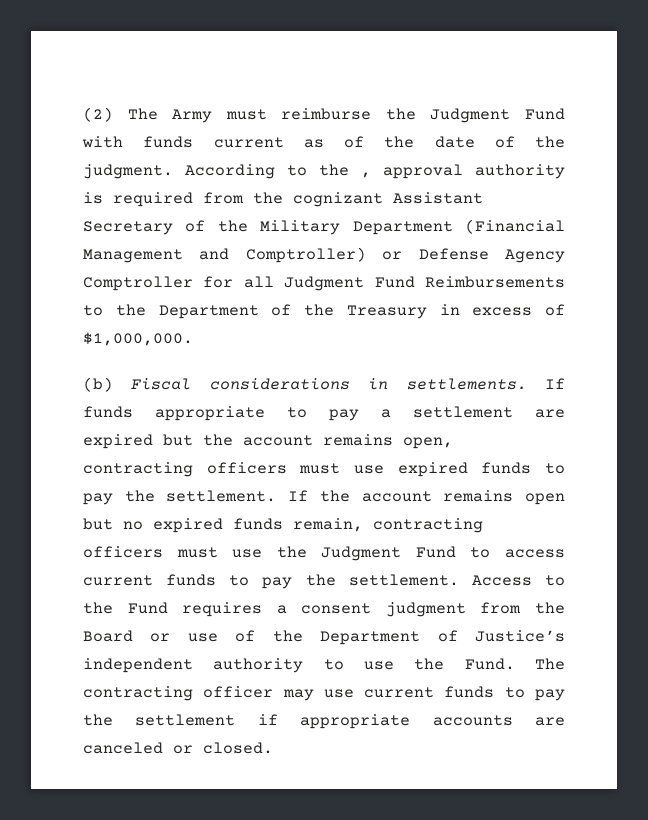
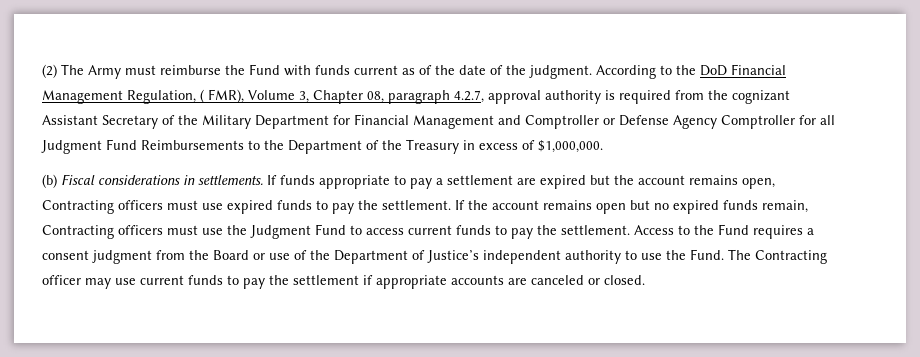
- (2) The Army must reimburse the Judgment Fund with funds current as of the date of the judgment.
+ (2) The Army must reimburse the Fund with funds current as of the date of the judgment.
- According to the , approval authority is required from the cognizant Assistant Secretary of the Military Department (Financial Management and Comptroller) or Defense Agency Comptroller for all Judgment Fund Reimbursements to the Department of the Treasury in excess of $1,000,000.
+ According to the DoD Financial Management Regulation, ( FMR), Volume 3, Chapter 08, paragraph 4.2.7, approval authority is required from the cognizant Assistant Secretary of the Military Department for Financial Management and Comptroller or Defense Agency Comptroller for all Judgment Fund Reimbursements to the Department of the Treasury in excess of $1,000,000.
- If funds appropriate to pay a settlement are expired but the account remains open, contracting officers must use expired funds to pay the settlement.
+ If funds appropriate to pay a settlement are expired but the account remains open, Contracting officers must use expired funds to pay the settlement.
- If the account remains open but no expired funds remain, contracting officers must use the Judgment Fund to access current funds to pay the settlement.
+ If the account remains open but no expired funds remain, Contracting officers must use the Judgment Fund to access current funds to pay the settlement.
- The contracting officer may use current funds to pay the settlement if appropriate accounts are canceled or closed.
+ The Contracting officer may use current funds to pay the settlement if appropriate accounts are canceled or closed.

